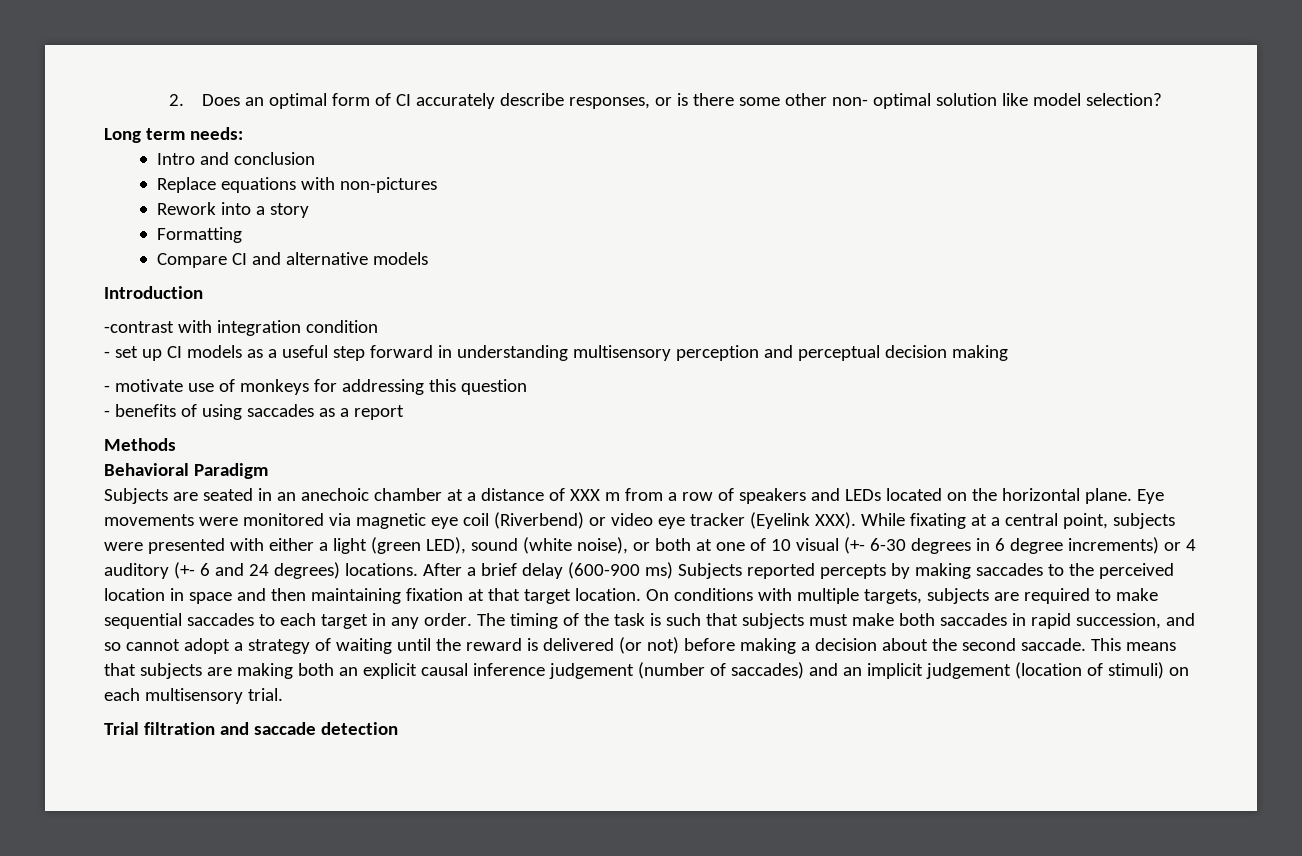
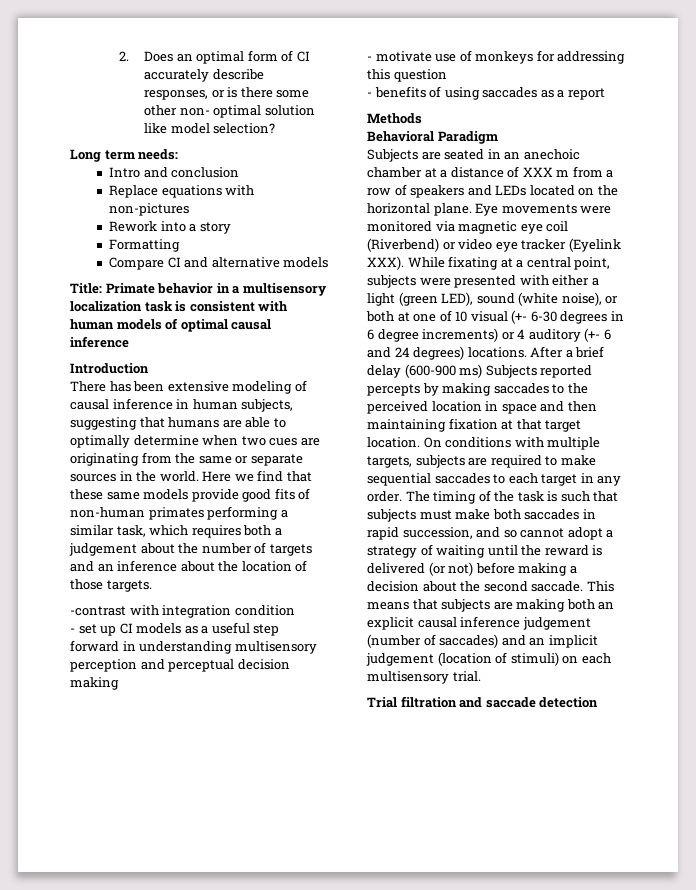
+ Title: Primate behavior in a multisensory localization task is consistent with human models of optimal causal inference
  Introduction
+ There has been extensive modeling of causal inference in human subjects, suggesting that humans are able to optimally determine when two cues are originating from the same or separate sources in the world. Here we find that these same models provide good fits of non-human primates performing a similar task, which requires both a judgement about the number of targets and an inference about the location of those targets.

